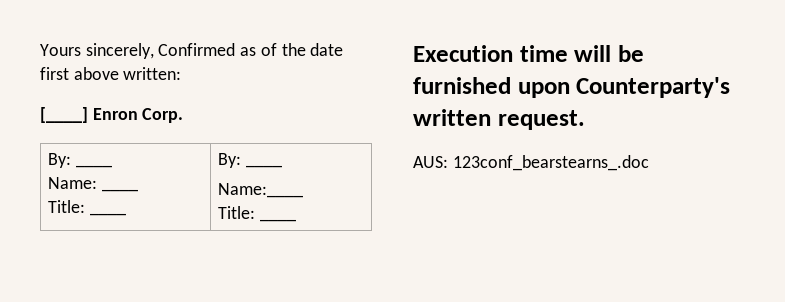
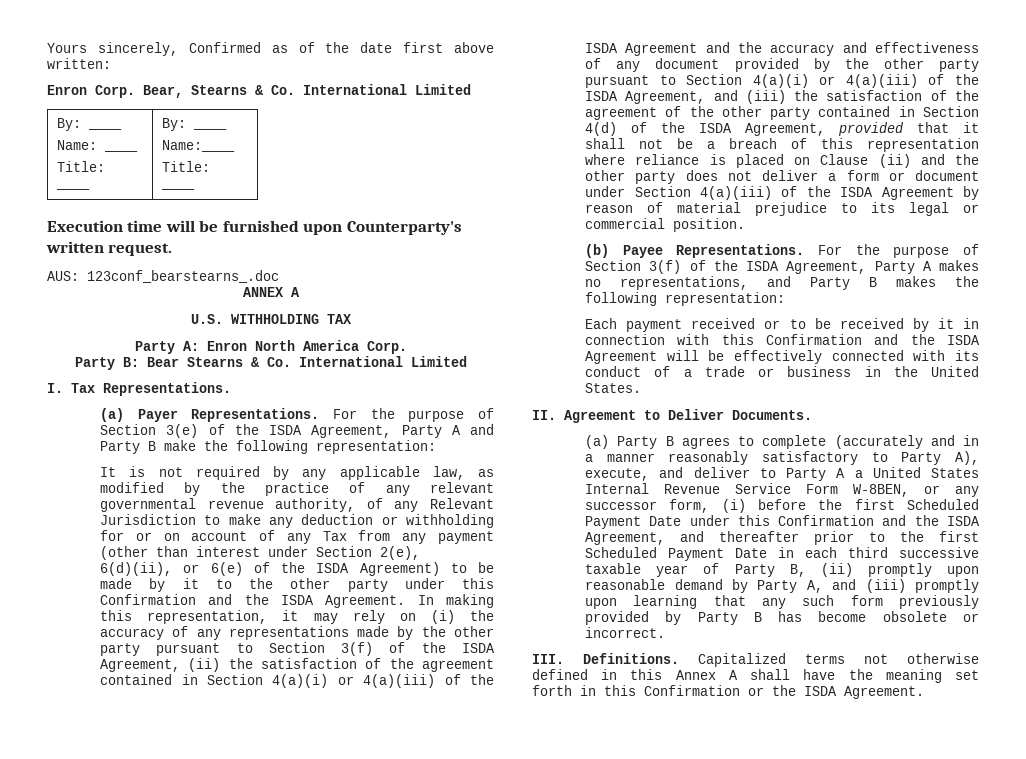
- [____] Enron Corp.
+ Enron Corp. Bear, Stearns & Co. International Limited
+ ANNEX A
+ U.S. WITHHOLDING TAX
+ Party A: Enron North America Corp.
+ Party B: Bear Stearns & Co. International Limited
+ I. Tax Representations.
+ (a) Payer Representations. For the purpose of Section 3(e) of the ISDA Agreement, Party A and Party B make the following representation:
+ It is not required by any applicable law, as modified by the practice of any relevant governmental revenue authority, of any Relevant Jurisdiction to make any deduction or withholding for or on account of any Tax from any payment (other than interest under Section 2(e), 6(d)(ii), or 6(e) of the ISDA Agreement) to be made by it to the other party under this Confirmation and the ISDA Agreement. In making this representation, it may rely on (i) the accuracy of any representations made by the other party pursuant to Section 3(f) of the ISDA Agreement, (ii) the satisfaction of the agreement contained in Section 4(a)(i) or 4(a)(iii) of the ISDA Agreement and the accuracy and effectiveness of any document provided by the other party pursuant to Section 4(a)(i) or 4(a)(iii) of the ISDA Agreement, and (iii) the satisfaction of the agreement of the other party contained in Section 4(d) of the ISDA Agreement, provided that it shall not be a breach of this representation where reliance is placed on Clause (ii) and the other party does not deliver a form or document under Section 4(a)(iii) of the ISDA Agreement by reason of material prejudice to its legal or commercial position.
+ (b) Payee Representations. For the purpose of Section 3(f) of the ISDA Agreement, Party A makes no representations, and Party B makes the following representation:
+ Each payment received or to be received by it in connection with this Confirmation and the ISDA Agreement will be effectively connected with its conduct of a trade or business in the United States.
+ II. Agreement to Deliver Documents.
+ (a) Party B agrees to complete (accurately and in a manner reasonably satisfactory to Party A), execute, and deliver to Party A a United States Internal Revenue Service Form W-8BEN, or any successor form, (i) before the first Scheduled Payment Date under this Confirmation and the ISDA Agreement, and thereafter prior to the first Scheduled Payment Date in each third successive taxable year of Party B, (ii) promptly upon reasonable demand by Party A, and (iii) promptly upon learning that any such form previously provided by Party B has become obsolete or incorrect.
+ III. Definitions. Capitalized terms not otherwise defined in this Annex A shall have the meaning set forth in this Confirmation or the ISDA Agreement.

